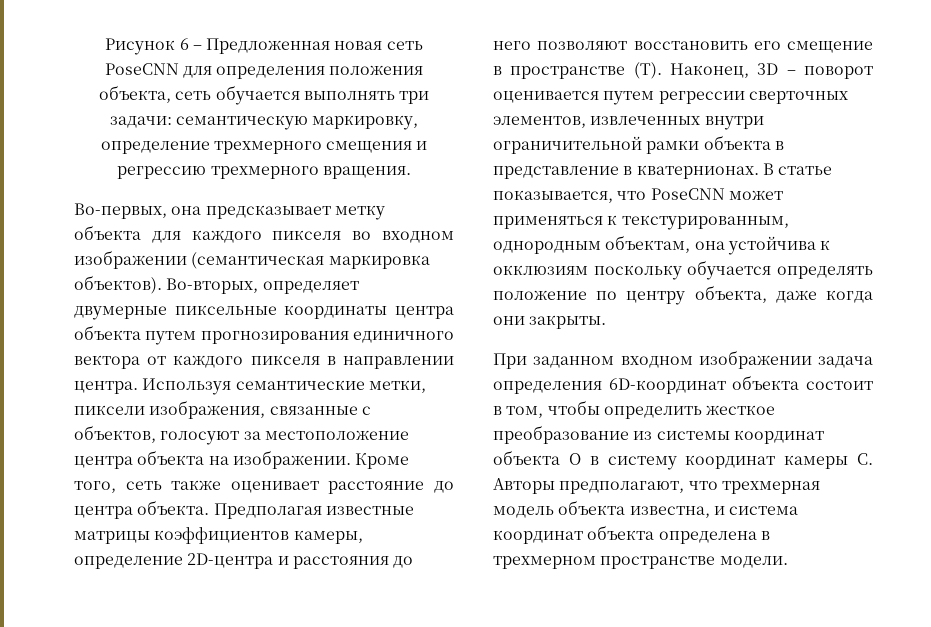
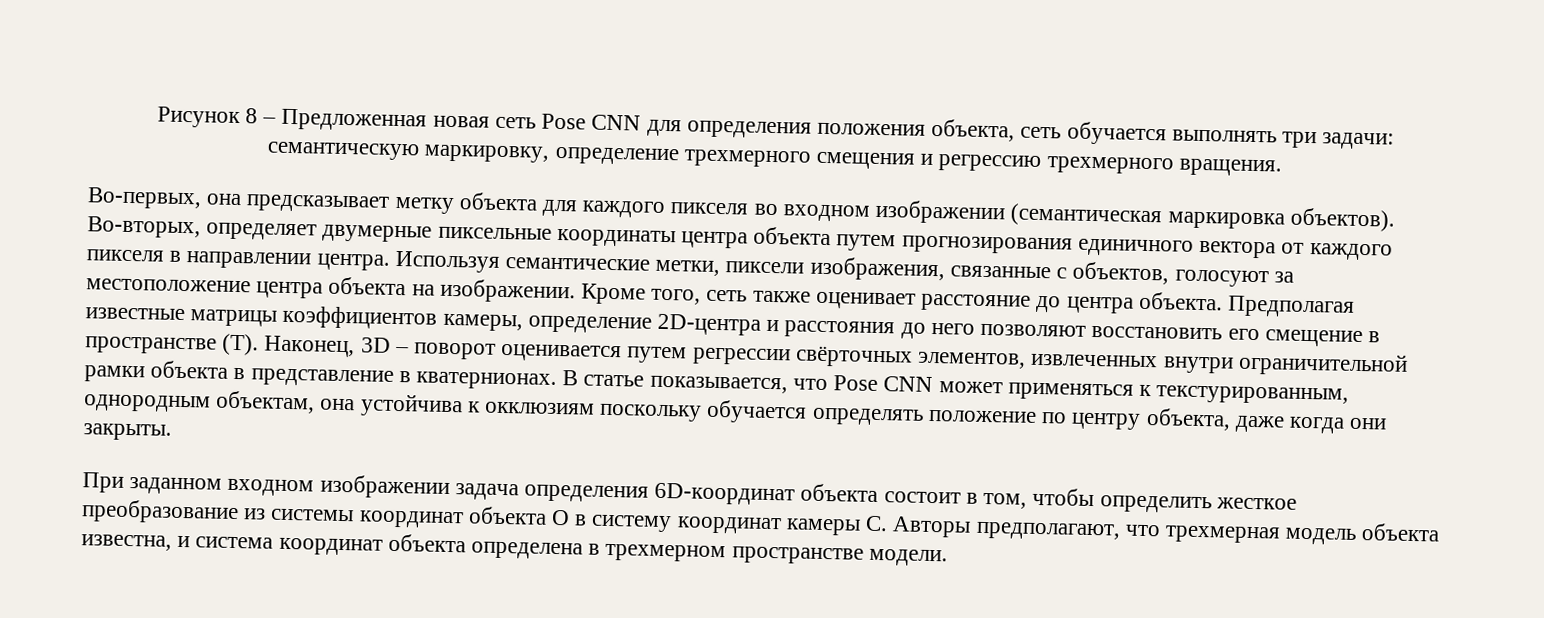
- Рисунок 6 – Предложенная новая сеть PoseCNN для определения положения объекта, сеть обучается выполнять три задачи: семантическую маркировку, определение трехмерного смещения и регрессию трехмерного вращения.
+ Рисунок 8 – Предложенная новая сеть Pose CNN для определения положения объекта, сеть обучается выполнять три задачи: семантическую маркировку, определение трехмерного смещения и регрессию трехмерного вращения.
- Предполагая известные матрицы коэффициентов камеры, определение 2D-центра и расстояния до него позволяют восстановить его смещение в пространстве (T). Наконец, 3D – поворот оценивается путем регрессии сверточных элементов, извлеченных внутри ограничительной рамки объекта в представление в кватернионах.
+ Предполагая известные матрицы коэффициентов камеры, определение 2D-центра и расстояния до него позволяют восстановить его смещение в пространстве (T). Наконец, 3D – поворот оценивается путем регрессии свёрточных элементов, извлеченных внутри ограничительной рамки объекта в представление в кватернионах.
- В статье показывается, что PoseCNN может применяться к текстурированным, однородным объектам, она устойчива к окклюзиям поскольку обучается определять положение по центру объекта, даже когда они закрыты.
+ В статье показывается, что Pose CNN может применяться к текстурированным, однородным объектам, она устойчива к окклюзиям поскольку обучается определять положение по центру объекта, даже когда они закрыты.

